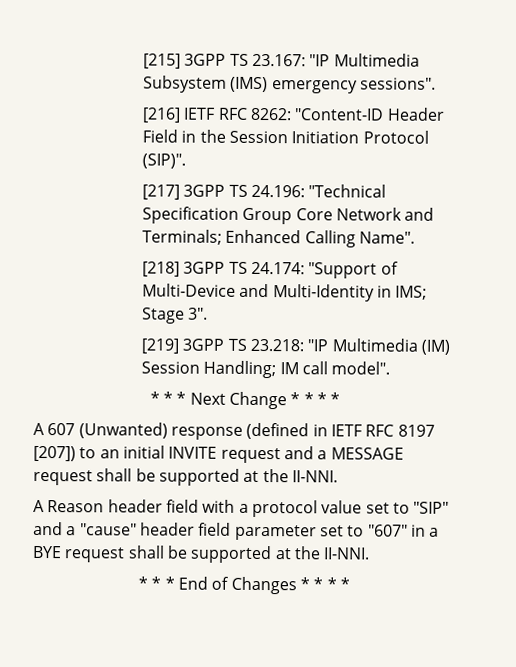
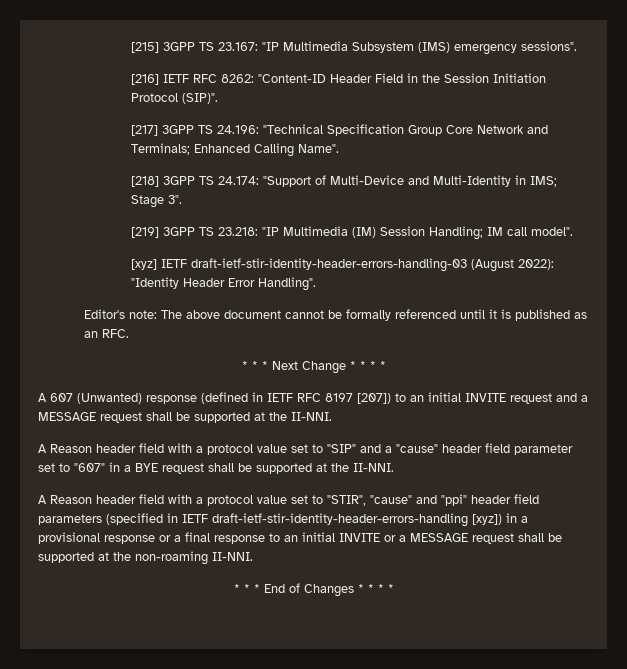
+ [xyz] IETF draft-ietf-stir-identity-header-errors-handling-03 (August 2022): "Identity Header Error Handling".
+ Editor's note: The above document cannot be formally referenced until it is published as an RFC.
+ A Reason header field with a protocol value set to "STIR", "cause" and "ppi" header field parameters (specified in IETF draft-ietf-stir-identity-header-errors-handling [xyz]) in a provisional response or a final response to an initial INVITE or a MESSAGE request shall be supported at the non-roaming II-NNI.

